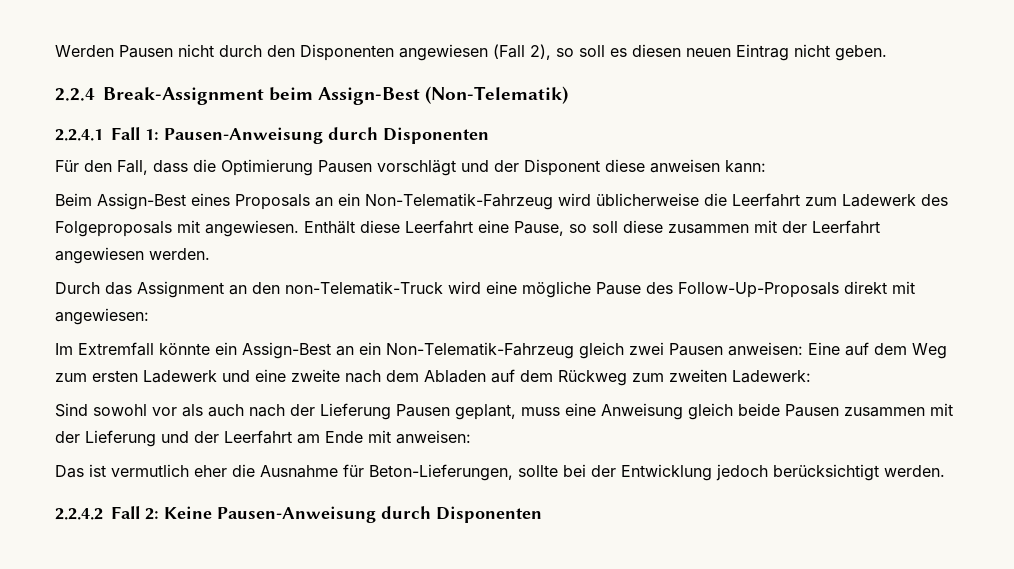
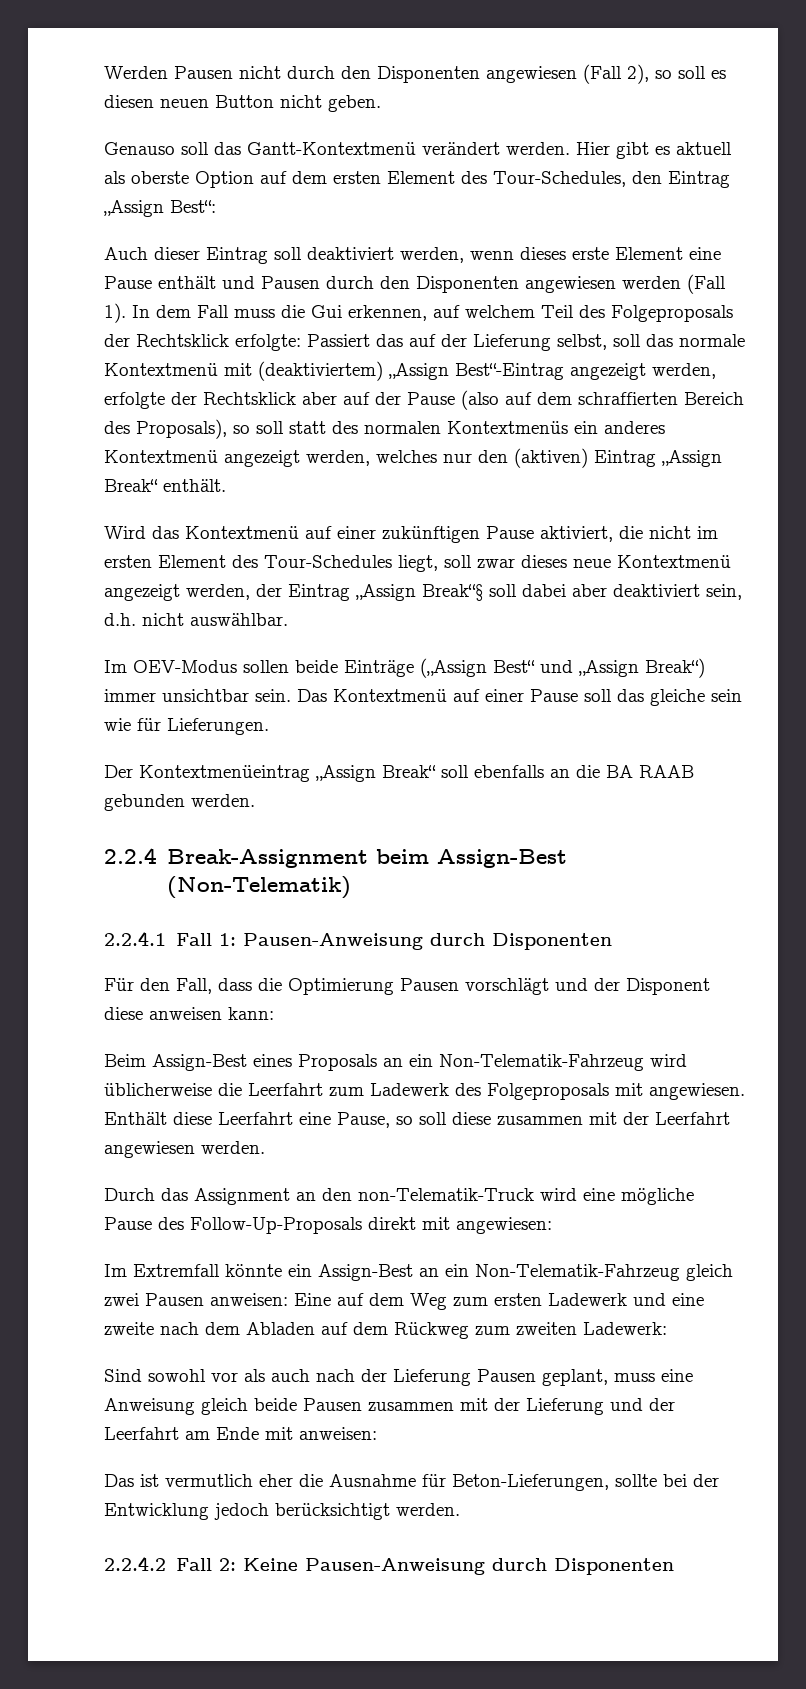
- Werden Pausen nicht durch den Disponenten angewiesen (Fall 2), so soll es diesen neuen Eintrag nicht geben.
+ Werden Pausen nicht durch den Disponenten angewiesen (Fall 2), so soll es diesen neuen Button nicht geben.
+ Genauso soll das Gantt-Kontextmenü verändert werden. Hier gibt es aktuell als oberste Option auf dem ersten Element des Tour-Schedules, den Eintrag „Assign Best“:
+ Auch dieser Eintrag soll deaktiviert werden, wenn dieses erste Element eine Pause enthält und Pausen durch den Disponenten angewiesen werden (Fall 1). In dem Fall muss die Gui erkennen, auf welchem Teil des Folgeproposals der Rechtsklick erfolgte: Passiert das auf der Lieferung selbst, soll das normale Kontextmenü mit (deaktiviertem) „Assign Best“-Eintrag angezeigt werden, erfolgte der Rechtsklick aber auf der Pause (also auf dem schraffierten Bereich des Proposals), so soll statt des normalen Kontextmenüs ein anderes Kontextmenü angezeigt werden, welches nur den (aktiven) Eintrag „Assign Break“ enthält.
+ Wird das Kontextmenü auf einer zukünftigen Pause aktiviert, die nicht im ersten Element des Tour-Schedules liegt, soll zwar dieses neue Kontextmenü angezeigt werden, der Eintrag „Assign Break“§ soll dabei aber deaktiviert sein, d.h. nicht auswählbar.
+ Im OEV-Modus sollen beide Einträge („Assign Best“ und „Assign Break“) immer unsichtbar sein. Das Kontextmenü auf einer Pause soll das gleiche sein wie für Lieferungen.
+ Der Kontextmenüeintrag „Assign Break“ soll ebenfalls an die BA RAAB gebunden werden.

